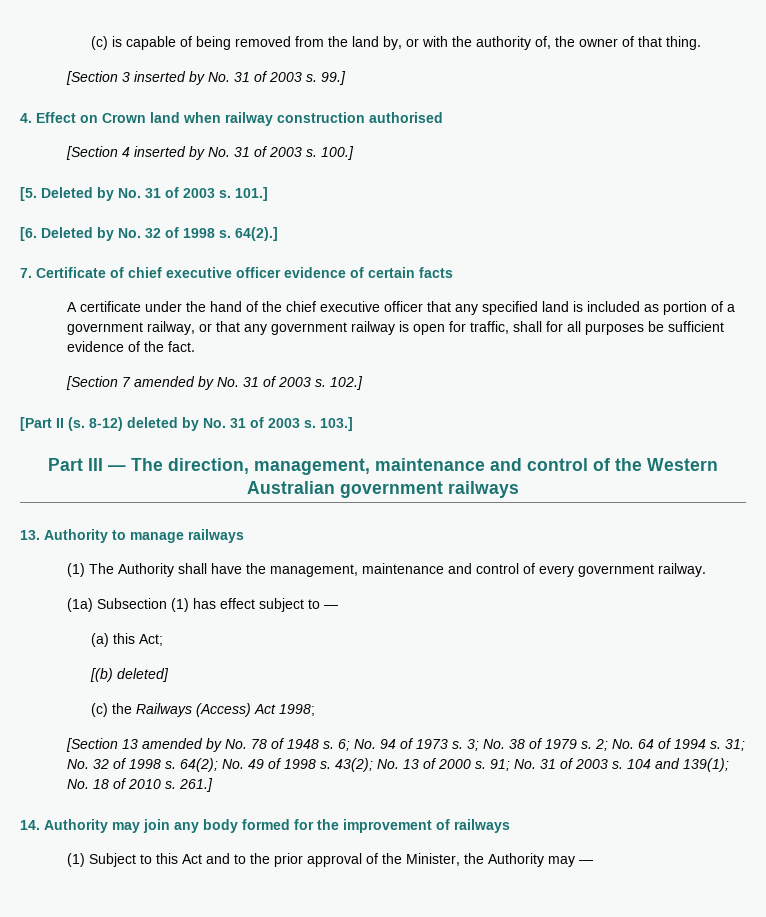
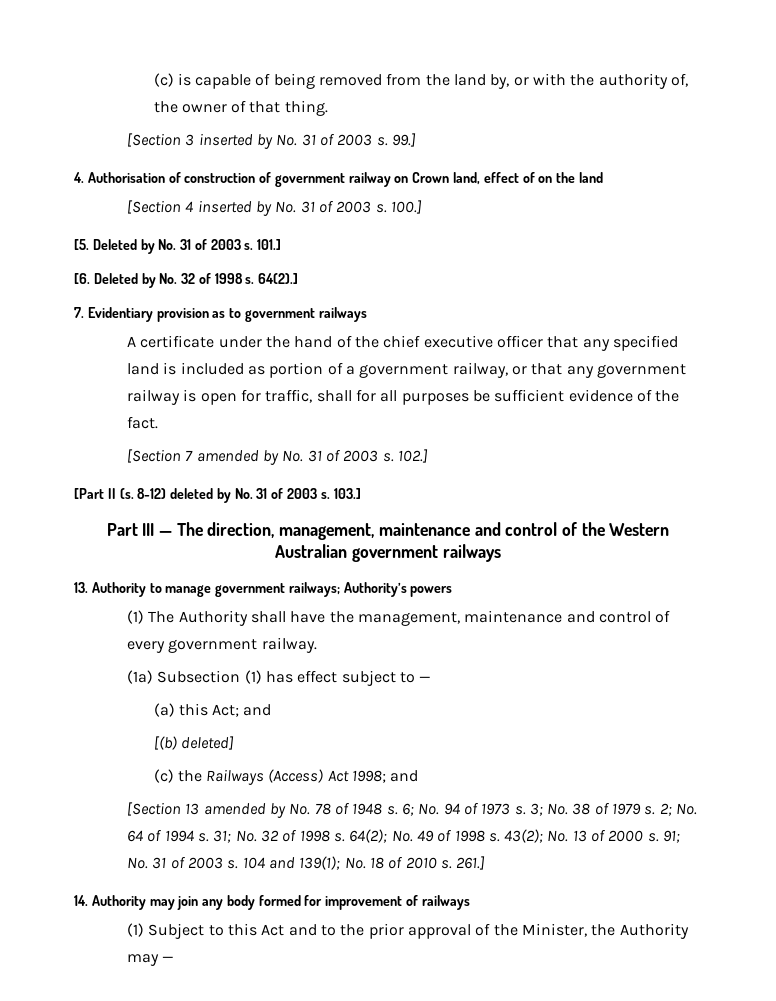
- 4. Effect on Crown land when railway construction authorised
+ 4. Authorisation of construction of government railway on Crown land, effect of on the land
- 7. Certificate of chief executive officer evidence of certain facts
+ 7. Evidentiary provision as to government railways
- 13. Authority to manage railways
+ 13. Authority to manage government railways; Authority’s powers
- (a) this Act;
+ (a) this Act; and
- (c) the Railways (Access) Act 1998;
+ (c) the Railways (Access) Act 1998; and
- 14. Authority may join any body formed for the improvement of railways
+ 14. Authority may join any body formed for improvement of railways

